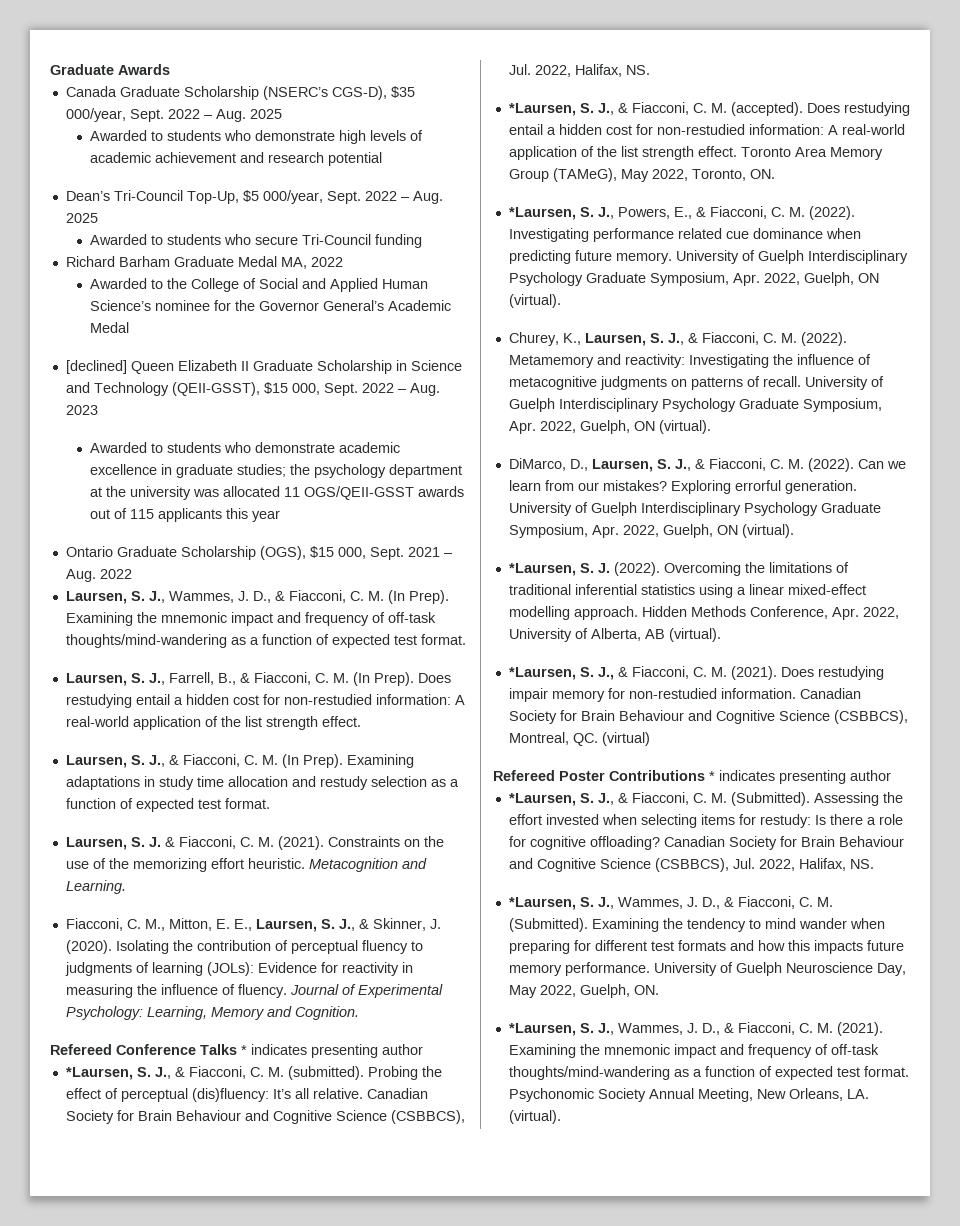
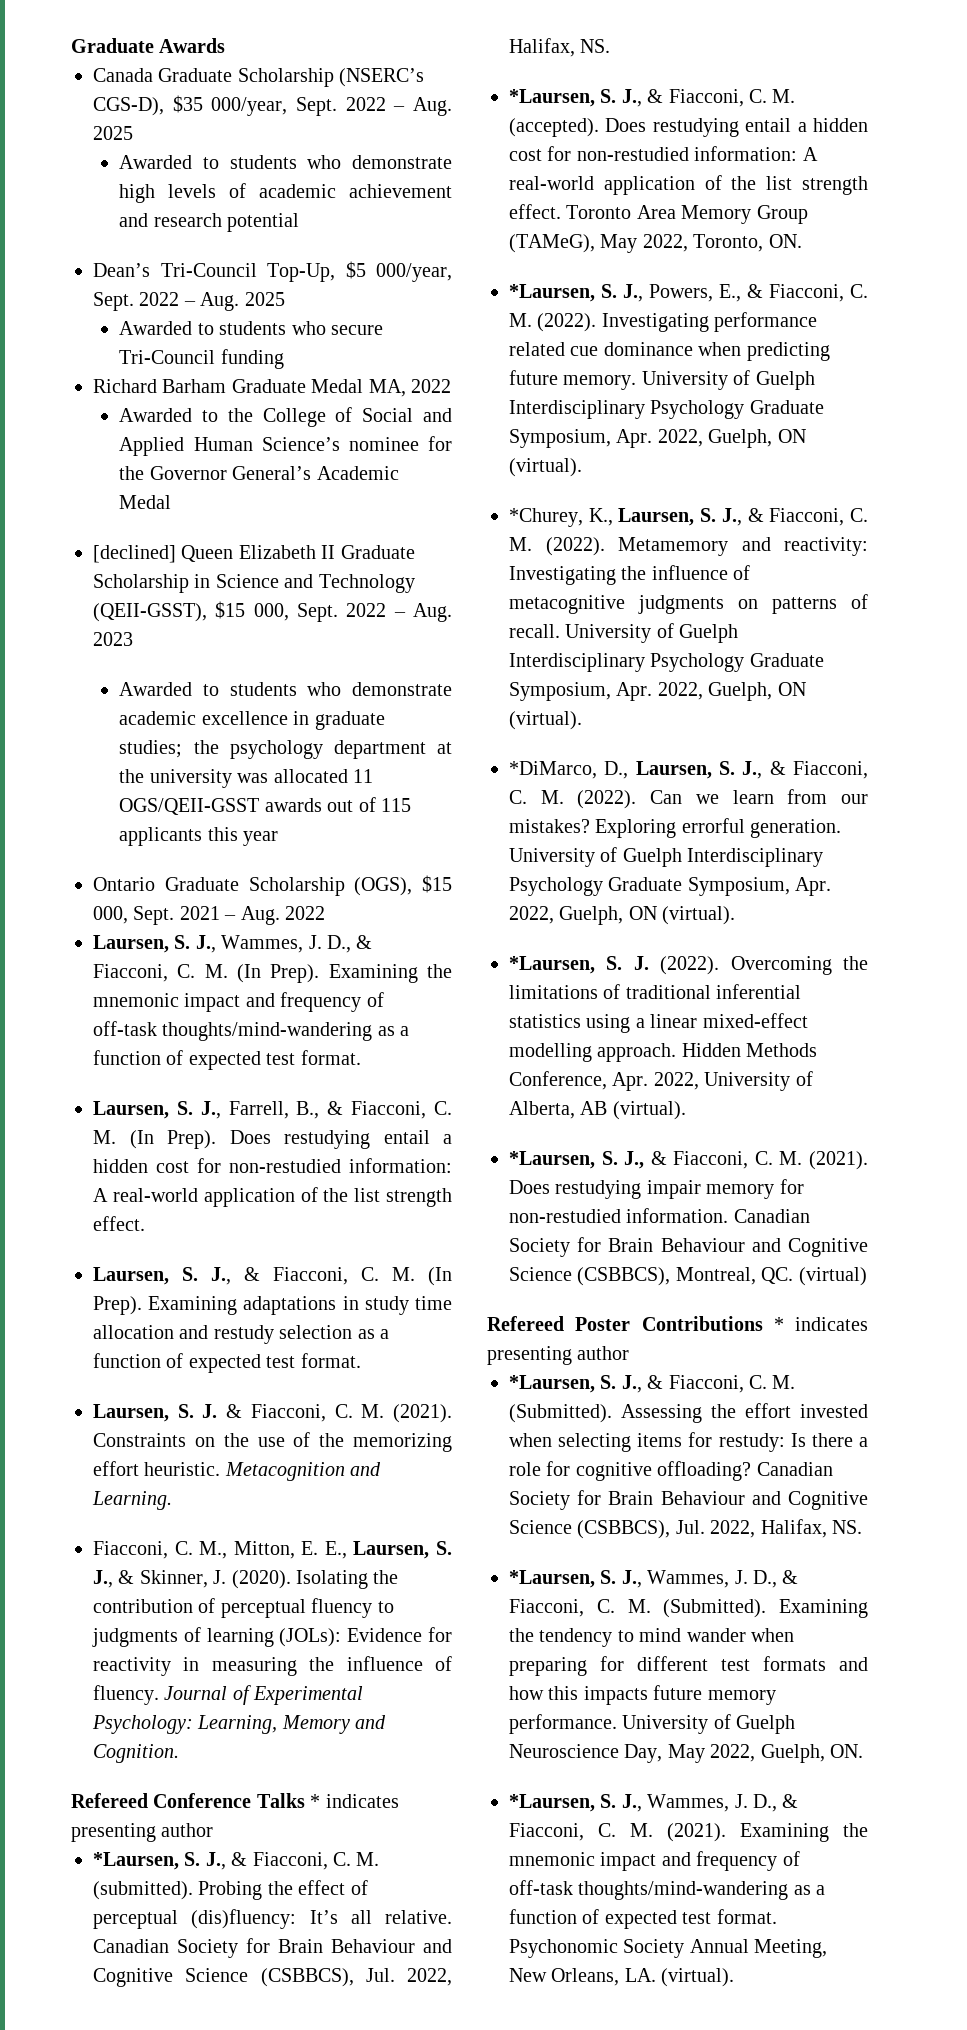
- Churey, K., Laursen, S. J., & Fiacconi, C. M. (2022).
+ *Churey, K., Laursen, S. J., & Fiacconi, C. M. (2022).
- DiMarco, D., Laursen, S. J., & Fiacconi, C. M. (2022).
+ *DiMarco, D., Laursen, S. J., & Fiacconi, C. M. (2022).

